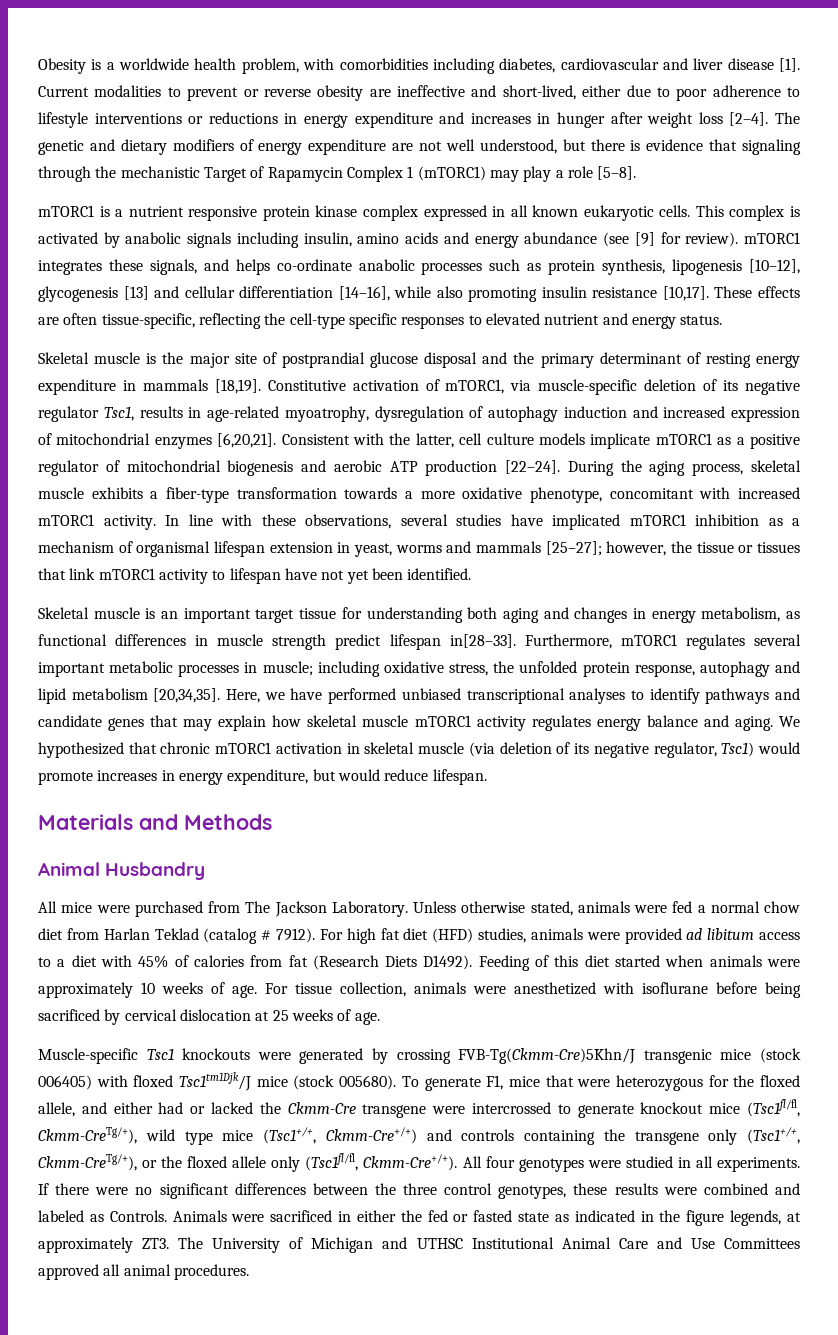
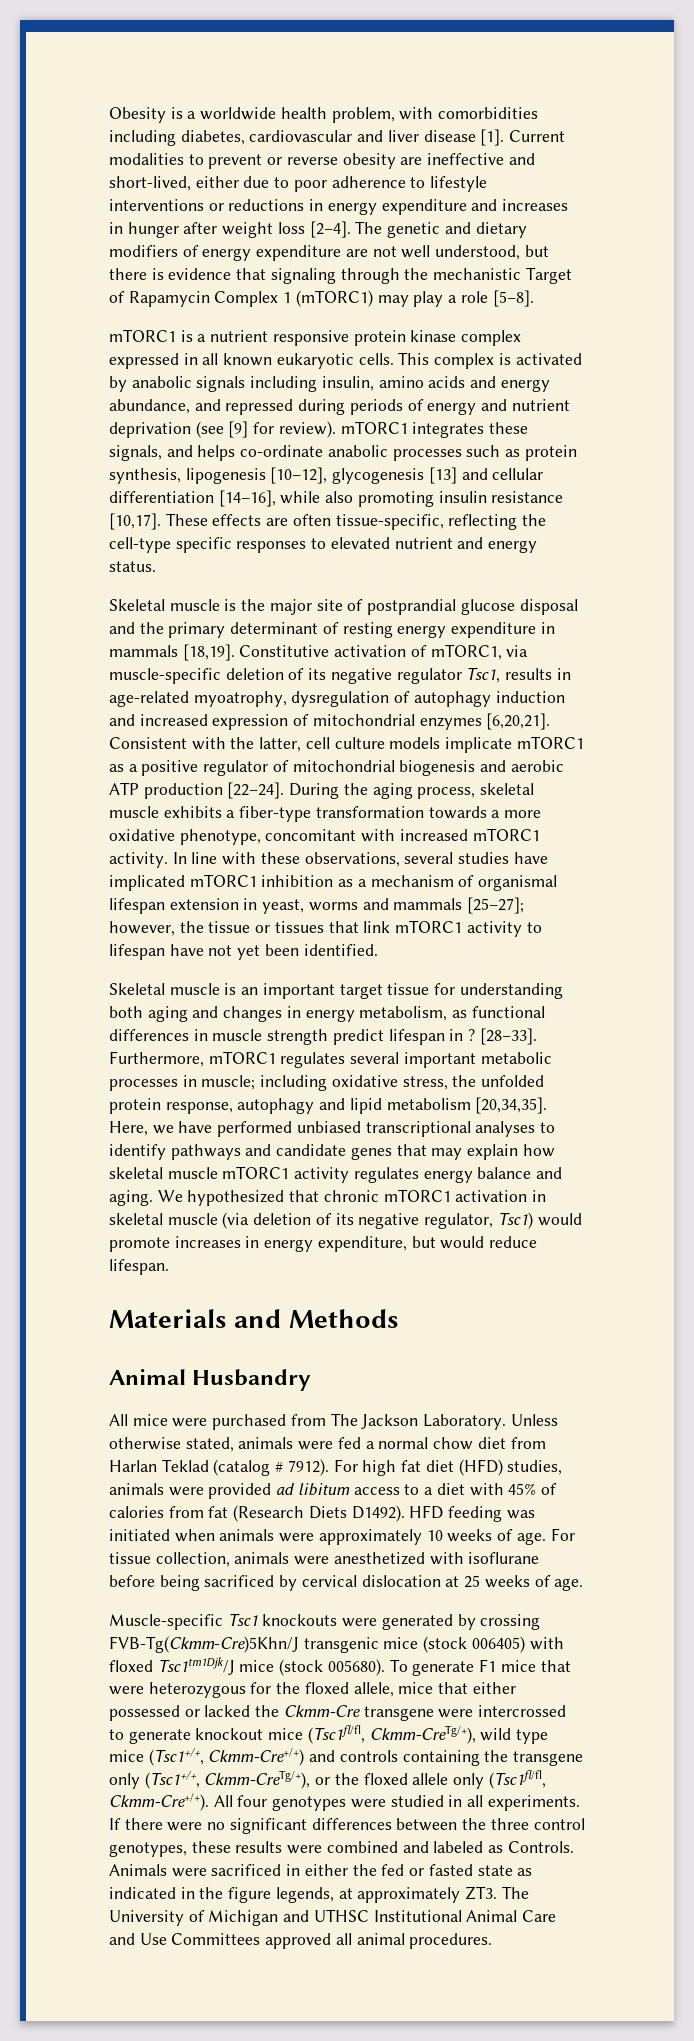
- This complex is activated by anabolic signals including insulin, amino acids and energy abundance (see [9] for review). mTORC1 integrates these signals, and helps co-ordinate anabolic processes such as protein synthesis, lipogenesis [10–12], glycogenesis [13] and cellular differentiation [14–16], while also promoting insulin resistance [10,17].
+ This complex is activated by anabolic signals including insulin, amino acids and energy abundance, and repressed during periods of energy and nutrient deprivation (see [9] for review). mTORC1 integrates these signals, and helps co-ordinate anabolic processes such as protein synthesis, lipogenesis [10–12], glycogenesis [13] and cellular differentiation [14–16], while also promoting insulin resistance [10,17].
- Skeletal muscle is an important target tissue for understanding both aging and changes in energy metabolism, as functional differences in muscle strength predict lifespan in[28–33].
+ Skeletal muscle is an important target tissue for understanding both aging and changes in energy metabolism, as functional differences in muscle strength predict lifespan in ? [28–33].
- Feeding of this diet started when animals were approximately 10 weeks of age.
+ HFD feeding was initiated when animals were approximately 10 weeks of age.
- To generate F1, mice that were heterozygous for the floxed allele, and either had or lacked the Ckmm-Cre transgene were intercrossed to generate knockout mice (Tsc1fl/fl, Ckmm-CreTg/+), wild type mice (Tsc1+/+, Ckmm-Cre+/+) and controls containing the transgene only (Tsc1+/+, Ckmm-CreTg/+), or the floxed allele only (Tsc1fl/fl, Ckmm-Cre+/+).
+ To generate F1 mice that were heterozygous for the floxed allele, mice that either possessed or lacked the Ckmm-Cre transgene were intercrossed to generate knockout mice (Tsc1fl/fl, Ckmm-CreTg/+), wild type mice (Tsc1+/+, Ckmm-Cre+/+) and controls containing the transgene only (Tsc1+/+, Ckmm-CreTg/+), or the floxed allele only (Tsc1fl/fl, Ckmm-Cre+/+).

